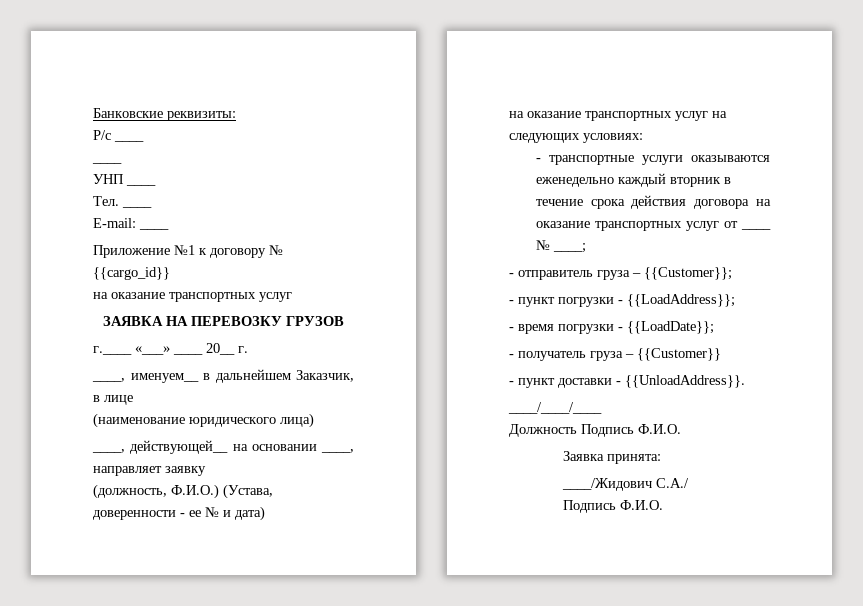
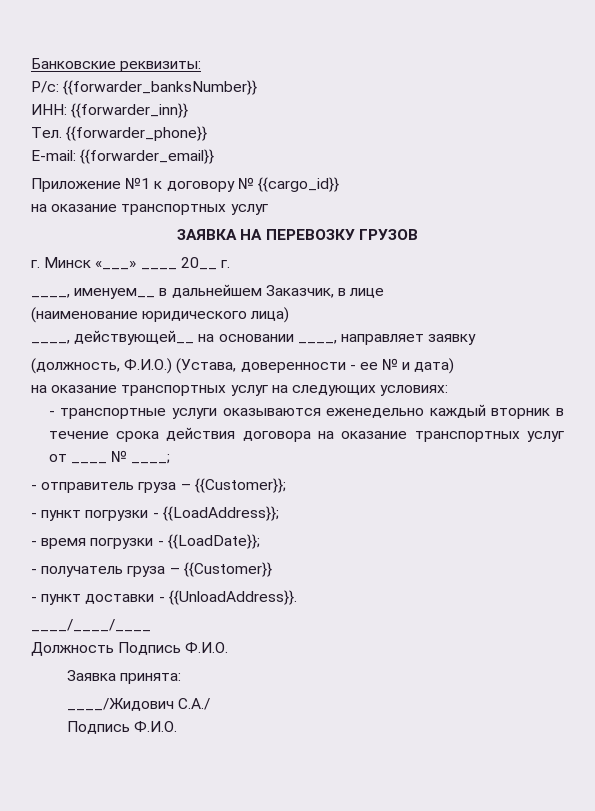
- Р/с ____
- ____
- УНП ____
+ Р/с: {{forwarder_banksNumber}}
+ ИНН: {{forwarder_inn}}
- Тел. ____
+ Тел. {{forwarder_phone}}
- E-mail: ____
+ E-mail: {{forwarder_email}}
- г.____ «___» ____ 20__ г.
+ г. Минск «___» ____ 20__ г.

